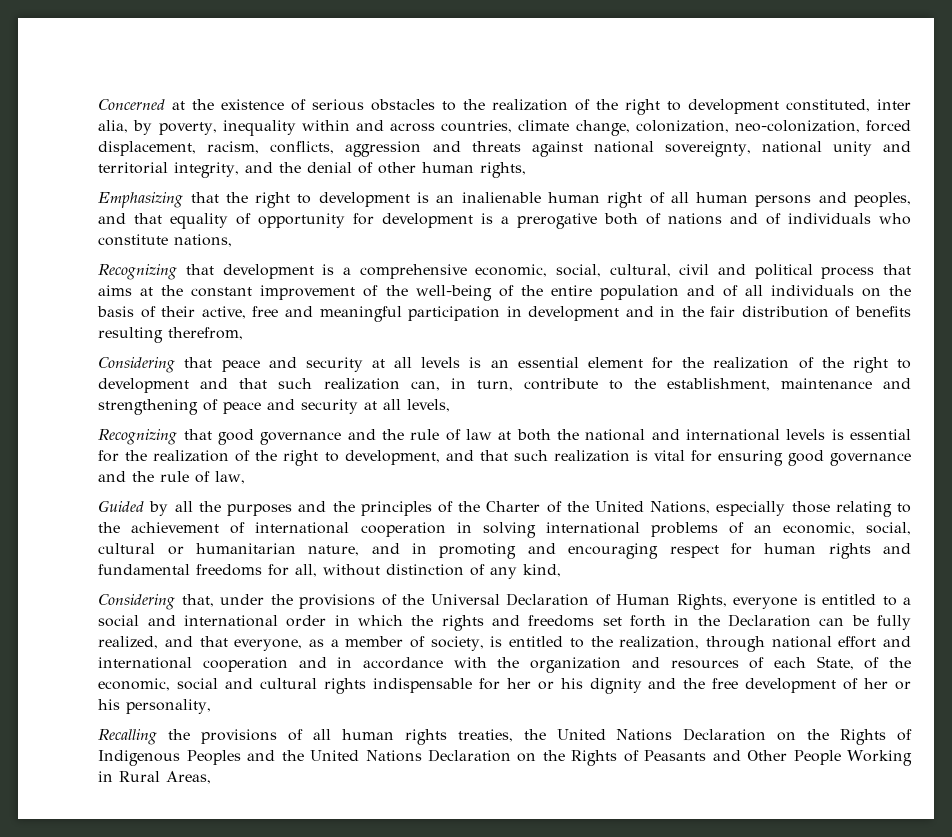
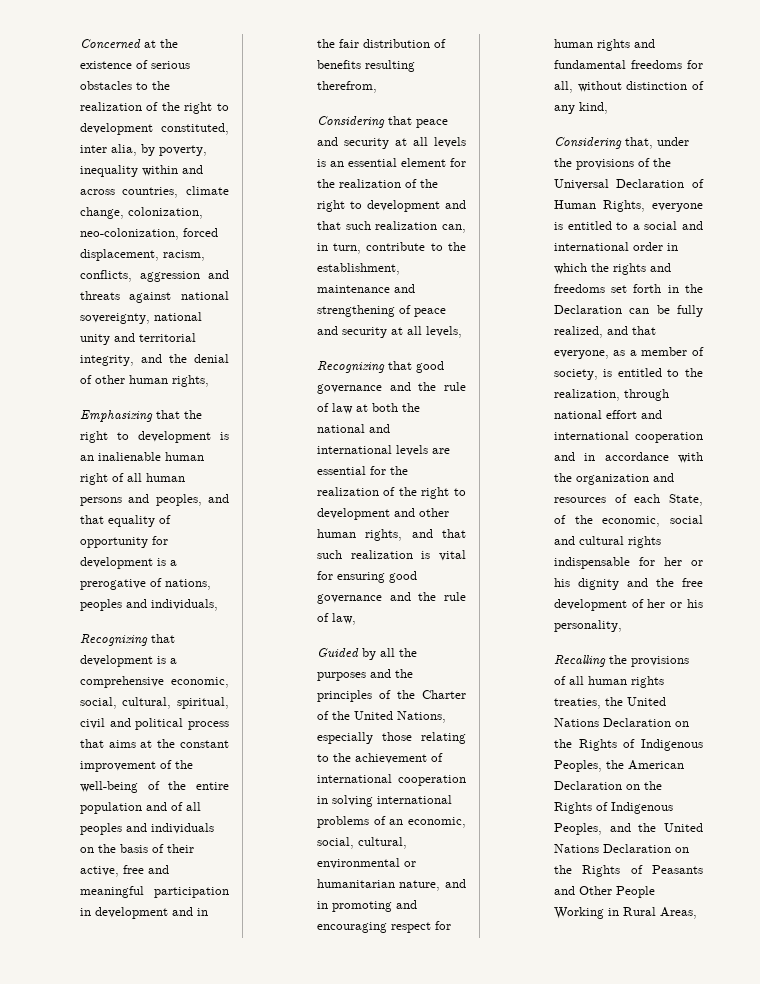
- Emphasizing that the right to development is an inalienable human right of all human persons and peoples, and that equality of opportunity for development is a prerogative both of nations and of individuals who constitute nations,
+ Emphasizing that the right to development is an inalienable human right of all human persons and peoples, and that equality of opportunity for development is a prerogative of nations, peoples and individuals,
- Recognizing that development is a comprehensive economic, social, cultural, civil and political process that aims at the constant improvement of the well-being of the entire population and of all individuals on the basis of their active, free and meaningful participation in development and in the fair distribution of benefits resulting therefrom,
+ Recognizing that development is a comprehensive economic, social, cultural, spiritual, civil and political process that aims at the constant improvement of the well-being of the entire population and of all peoples and individuals on the basis of their active, free and meaningful participation in development and in the fair distribution of benefits resulting therefrom,
- Recognizing that good governance and the rule of law at both the national and international levels is essential for the realization of the right to development, and that such realization is vital for ensuring good governance and the rule of law,
+ Recognizing that good governance and the rule of law at both the national and international levels are essential for the realization of the right to development and other human rights, and that such realization is vital for ensuring good governance and the rule of law,
- Guided by all the purposes and the principles of the Charter of the United Nations, especially those relating to the achievement of international cooperation in solving international problems of an economic, social, cultural or humanitarian nature, and in promoting and encouraging respect for human rights and fundamental freedoms for all, without distinction of any kind,
+ Guided by all the purposes and the principles of the Charter of the United Nations, especially those relating to the achievement of international cooperation in solving international problems of an economic, social, cultural, environmental or humanitarian nature, and in promoting and encouraging respect for human rights and fundamental freedoms for all, without distinction of any kind,
- Recalling the provisions of all human rights treaties, the United Nations Declaration on the Rights of Indigenous Peoples and the United Nations Declaration on the Rights of Peasants and Other People Working in Rural Areas,
+ Recalling the provisions of all human rights treaties, the United Nations Declaration on the Rights of Indigenous Peoples, the American Declaration on the Rights of Indigenous Peoples, and the United Nations Declaration on the Rights of Peasants and Other People Working in Rural Areas,

